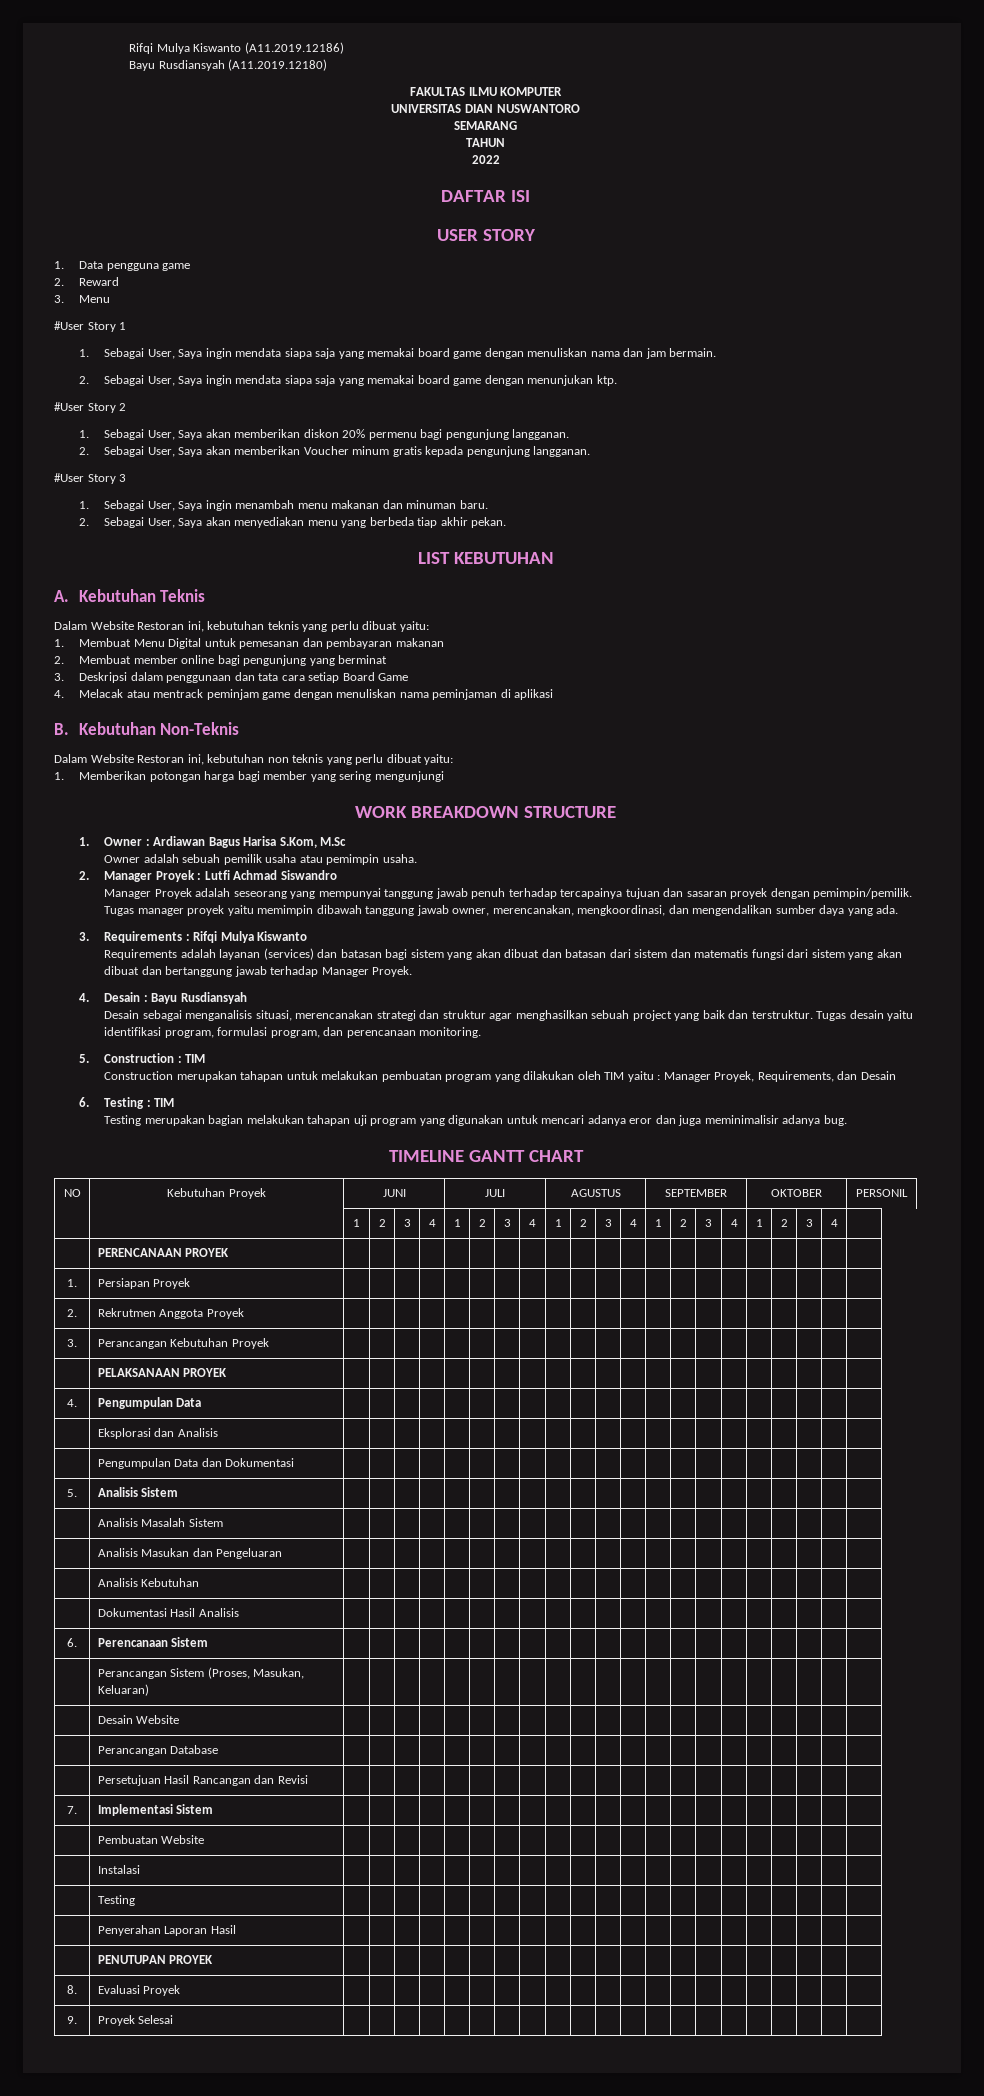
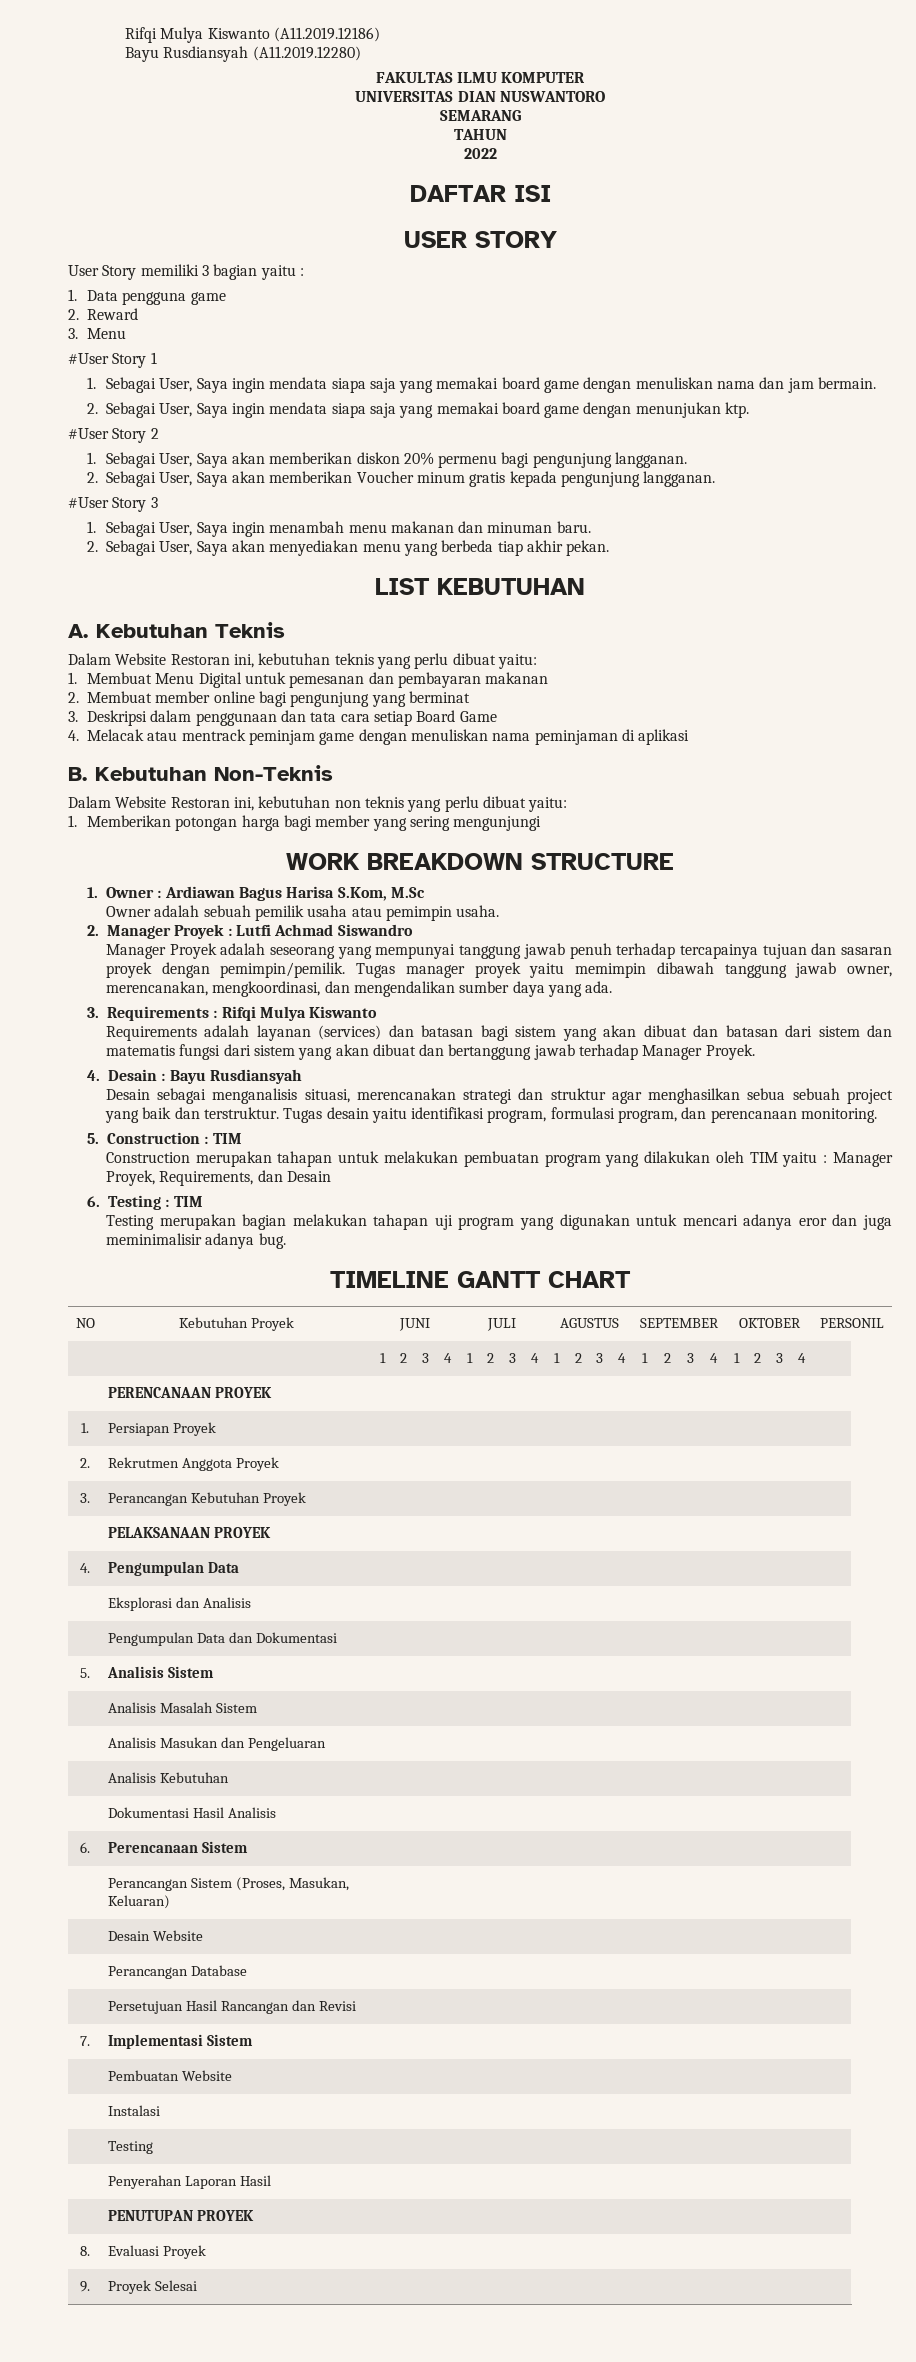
- Bayu Rusdiansyah (A11.2019.12180)
+ Bayu Rusdiansyah (A11.2019.12280)
+ User Story memiliki 3 bagian yaitu :
- Desain sebagai menganalisis situasi, merencanakan strategi dan struktur agar menghasilkan sebuah project yang baik dan terstruktur.
+ Desain sebagai menganalisis situasi, merencanakan strategi dan struktur agar menghasilkan sebua sebuah project yang baik dan terstruktur.

